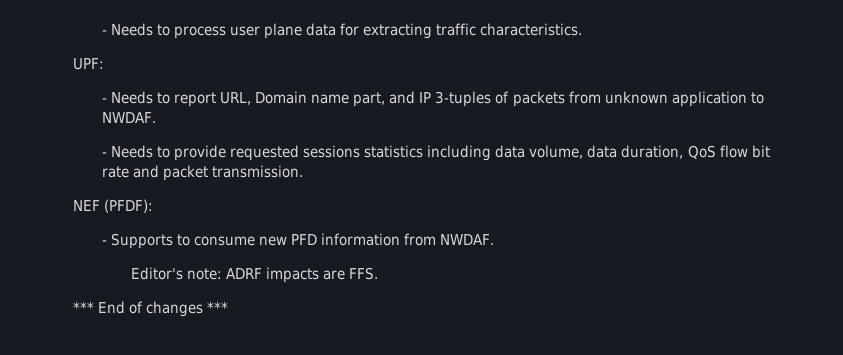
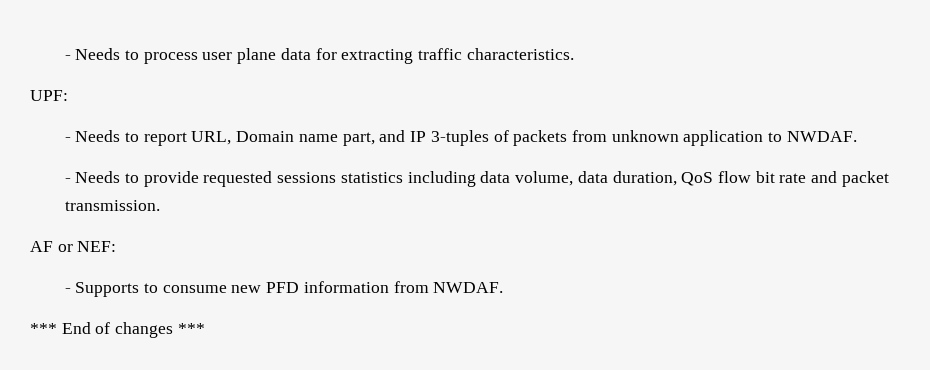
- NEF (PFDF):
+ AF or NEF:
- Editor's note: ADRF impacts are FFS.

